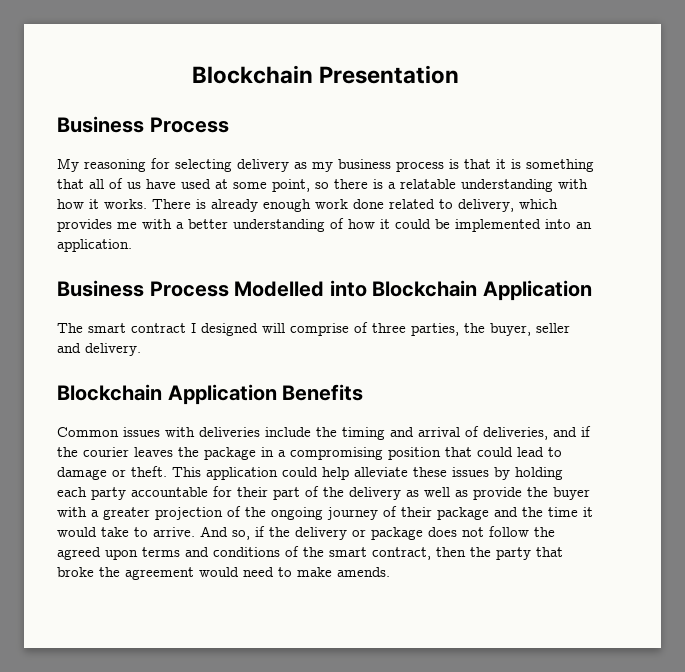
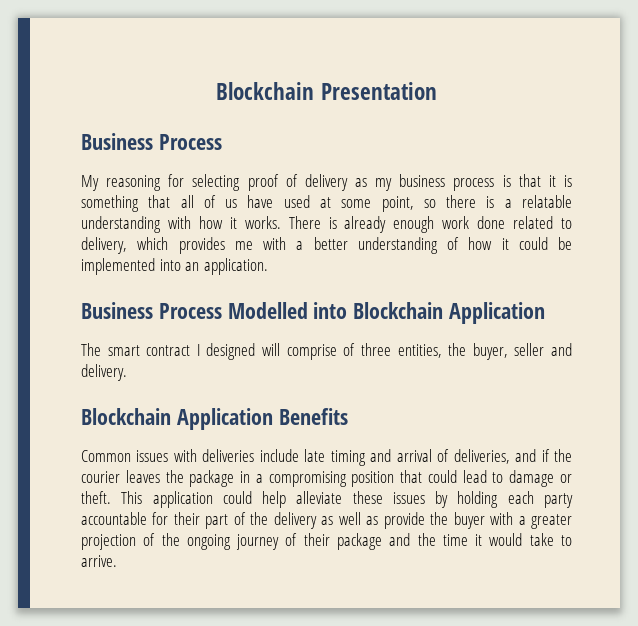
- My reasoning for selecting delivery as my business process is that it is something that all of us have used at some point, so there is a relatable understanding with how it works.
+ My reasoning for selecting proof of delivery as my business process is that it is something that all of us have used at some point, so there is a relatable understanding with how it works.
- The smart contract I designed will comprise of three parties, the buyer, seller and delivery.
+ The smart contract I designed will comprise of three entities, the buyer, seller and delivery.
- Common issues with deliveries include the timing and arrival of deliveries, and if the courier leaves the package in a compromising position that could lead to damage or theft.
+ Common issues with deliveries include late timing and arrival of deliveries, and if the courier leaves the package in a compromising position that could lead to damage or theft.
- And so, if the delivery or package does not follow the agreed upon terms and conditions of the smart contract, then the party that broke the agreement would need to make amends.

